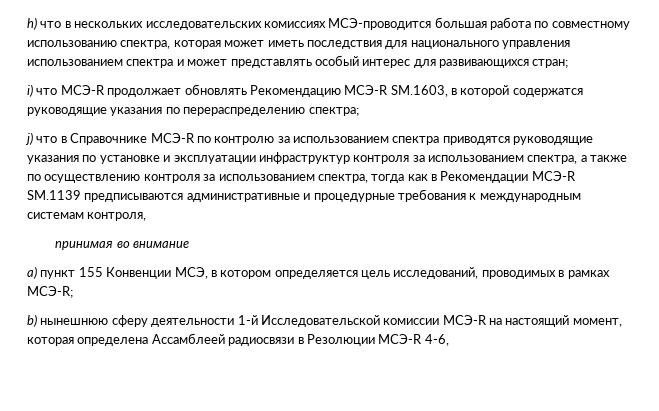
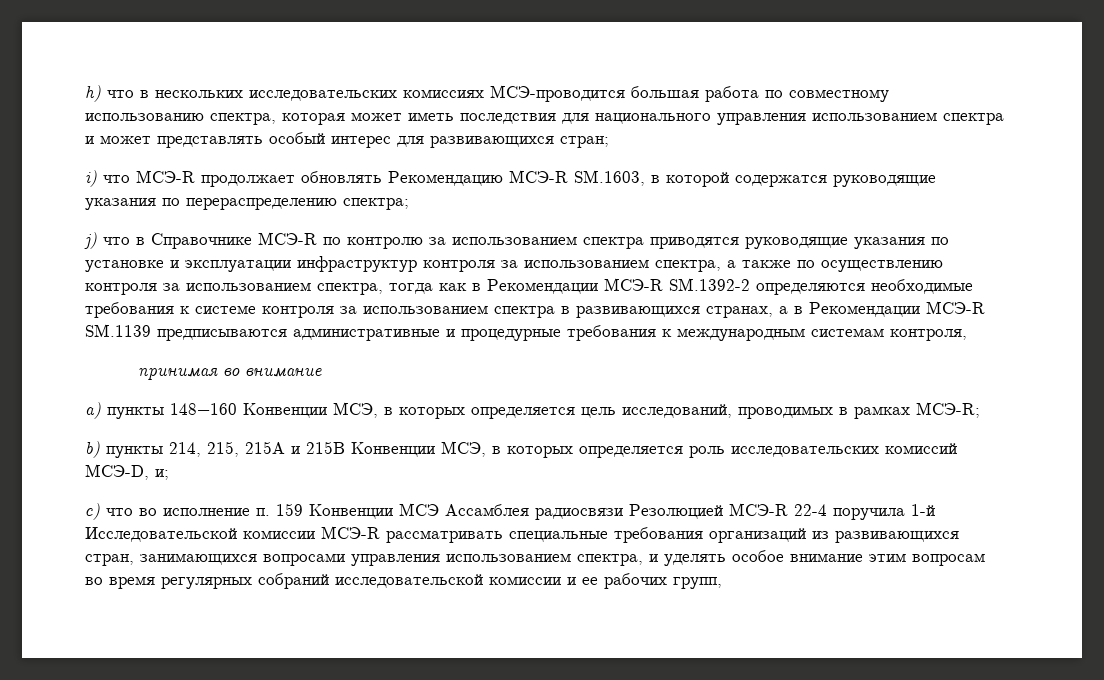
- j) что в Справочнике МСЭ-R по контролю за использованием спектра приводятся руководящие указания по установке и эксплуатации инфраструктур контроля за использованием спектра, а также по осуществлению контроля за использованием спектра, тогда как в Рекомендации МСЭ-R SM.1139 предписываются административные и процедурные требования к международным системам контроля,
+ j) что в Справочнике МСЭ-R по контролю за использованием спектра приводятся руководящие указания по установке и эксплуатации инфраструктур контроля за использованием спектра, а также по осуществлению контроля за использованием спектра, тогда как в Рекомендации МСЭ-R SM.1392-2 определяются необходимые требования к системе контроля за использованием спектра в развивающихся странах, а в Рекомендации МСЭ-R SM.1139 предписываются административные и процедурные требования к международным системам контроля,
- a) пункт 155 Конвенции МСЭ, в котором определяется цель исследований, проводимых в рамках МСЭ-R;
+ a) пункты 148−160 Конвенции МСЭ, в которых определяется цель исследований, проводимых в рамках МСЭ-R;
- b) нынешнюю сферу деятельности 1-й Исследовательской комиссии МСЭ-R на настоящий момент, которая определена Ассамблеей радиосвязи в Резолюции МСЭ-R 4-6,
+ b) пункты 214, 215, 215А и 215В Конвенции МСЭ, в которых определяется роль исследовательских комиссий МСЭ-D, и;
+ с) что во исполнение п. 159 Конвенции МСЭ Ассамблея радиосвязи Резолюцией МСЭ-R 22-4 поручила 1-й Исследовательской комиссии МСЭ-R рассматривать специальные требования организаций из развивающихся стран, занимающихся вопросами управления использованием спектра, и уделять особое внимание этим вопросам во время регулярных собраний исследовательской комиссии и ее рабочих групп,

